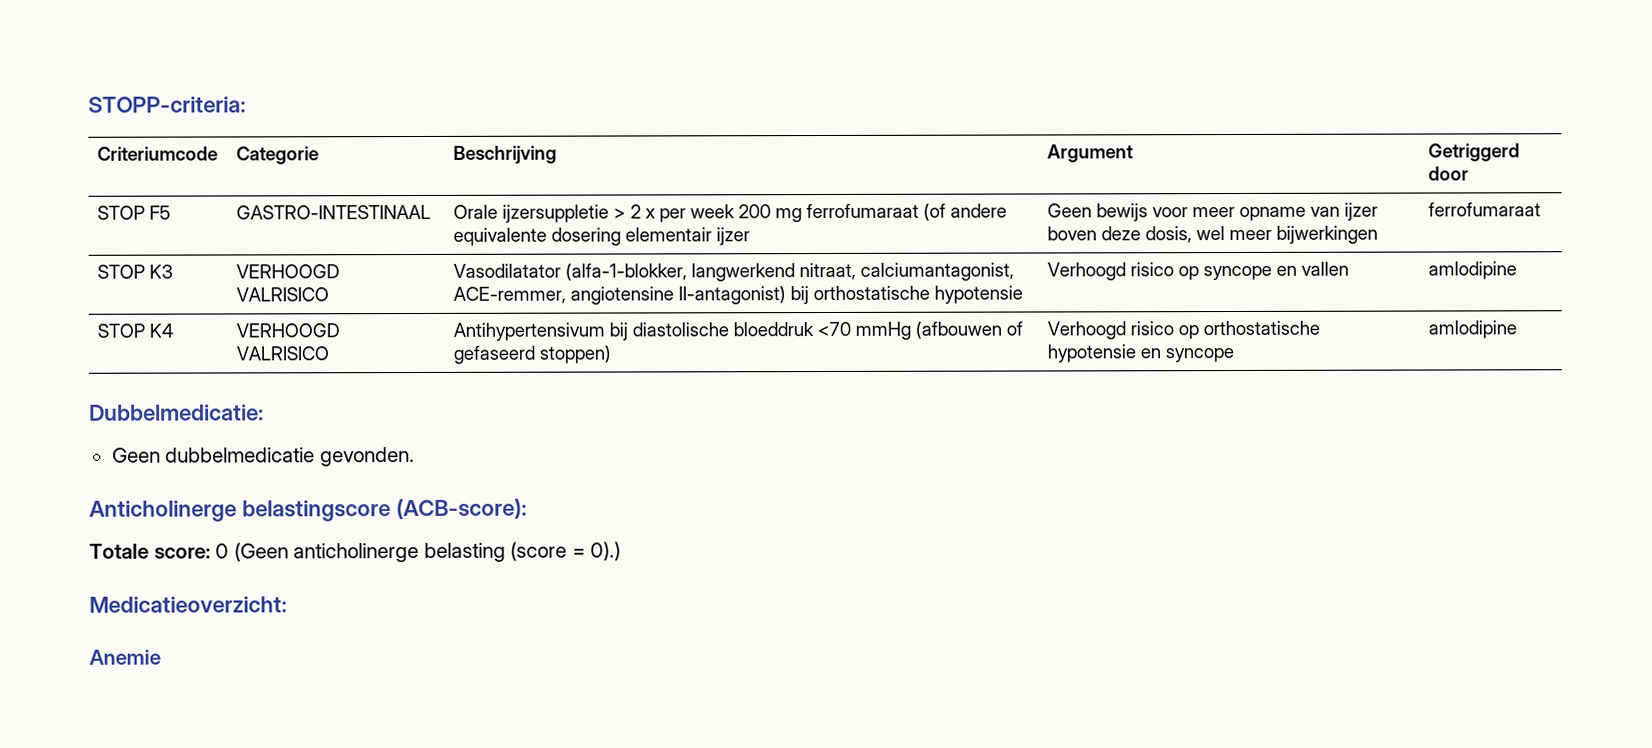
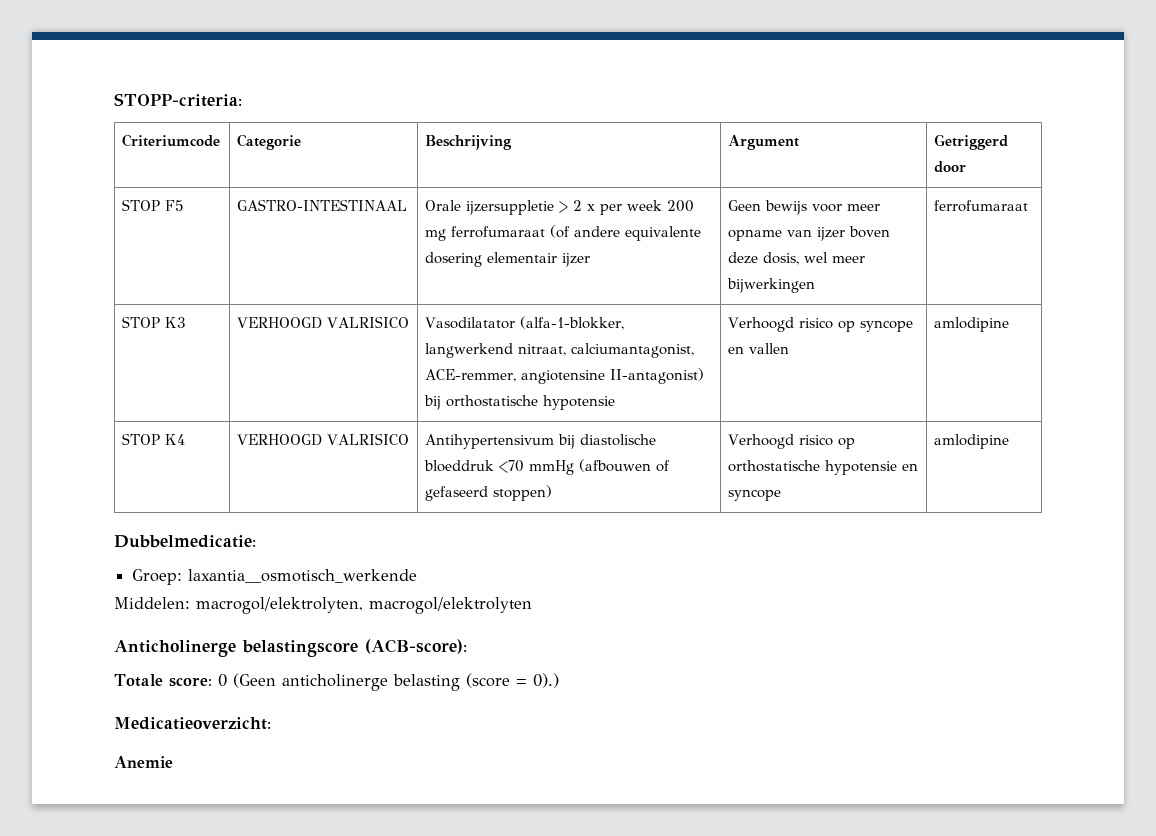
- Geen dubbelmedicatie gevonden.
+ Groep: laxantia__osmotisch_werkende
+ Middelen: macrogol/elektrolyten, macrogol/elektrolyten

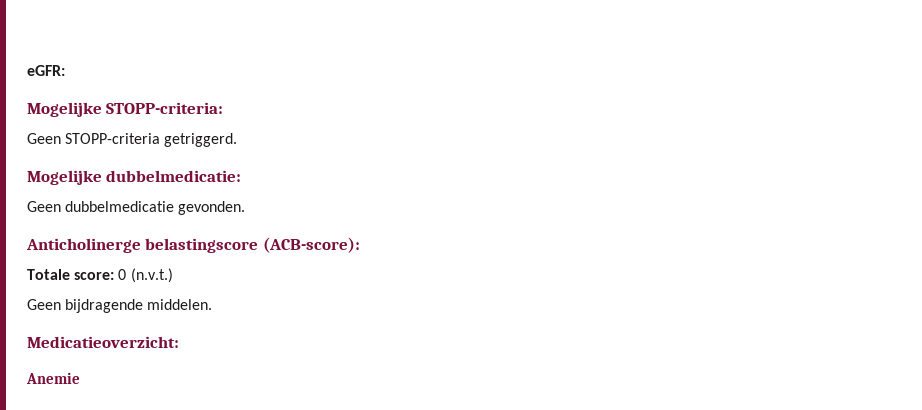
- STOPP-criteria:
+ eGFR:
+ Mogelijke STOPP-criteria:
- Criteriumcode | Categorie | Beschrijving | Argument | Getriggerd door
- STOP F5 | GASTRO-INTESTINAAL | Orale ijzersuppletie > 2 x per week 200 mg ferrofumaraat (of andere equivalente dosering elementair ijzer | Geen bewijs voor meer opname van ijzer boven deze dosis, wel meer bijwerkingen | ferrofumaraat
- STOP K3 | VERHOOGD VALRISICO | Vasodilatator (alfa-1-blokker, langwerkend nitraat, calciumantagonist, ACE-remmer, angiotensine II-antagonist) bij orthostatische hypotensie | Verhoogd risico op syncope en vallen | amlodipine
- STOP K4 | VERHOOGD VALRISICO | Antihypertensivum bij diastolische bloeddruk <70 mmHg (afbouwen of gefaseerd stoppen) | Verhoogd risico op orthostatische hypotensie en syncope | amlodipine
- Dubbelmedicatie:
- Groep: laxantia__osmotisch_werkende
- Middelen: macrogol/elektrolyten, macrogol/elektrolyten
+ Geen STOPP-criteria getriggerd.
+ Mogelijke dubbelmedicatie:
+ Geen dubbelmedicatie gevonden.
- Totale score: 0 (Geen anticholinerge belasting (score = 0).)
+ Totale score: 0 (n.v.t.)
+ Geen bijdragende middelen.

